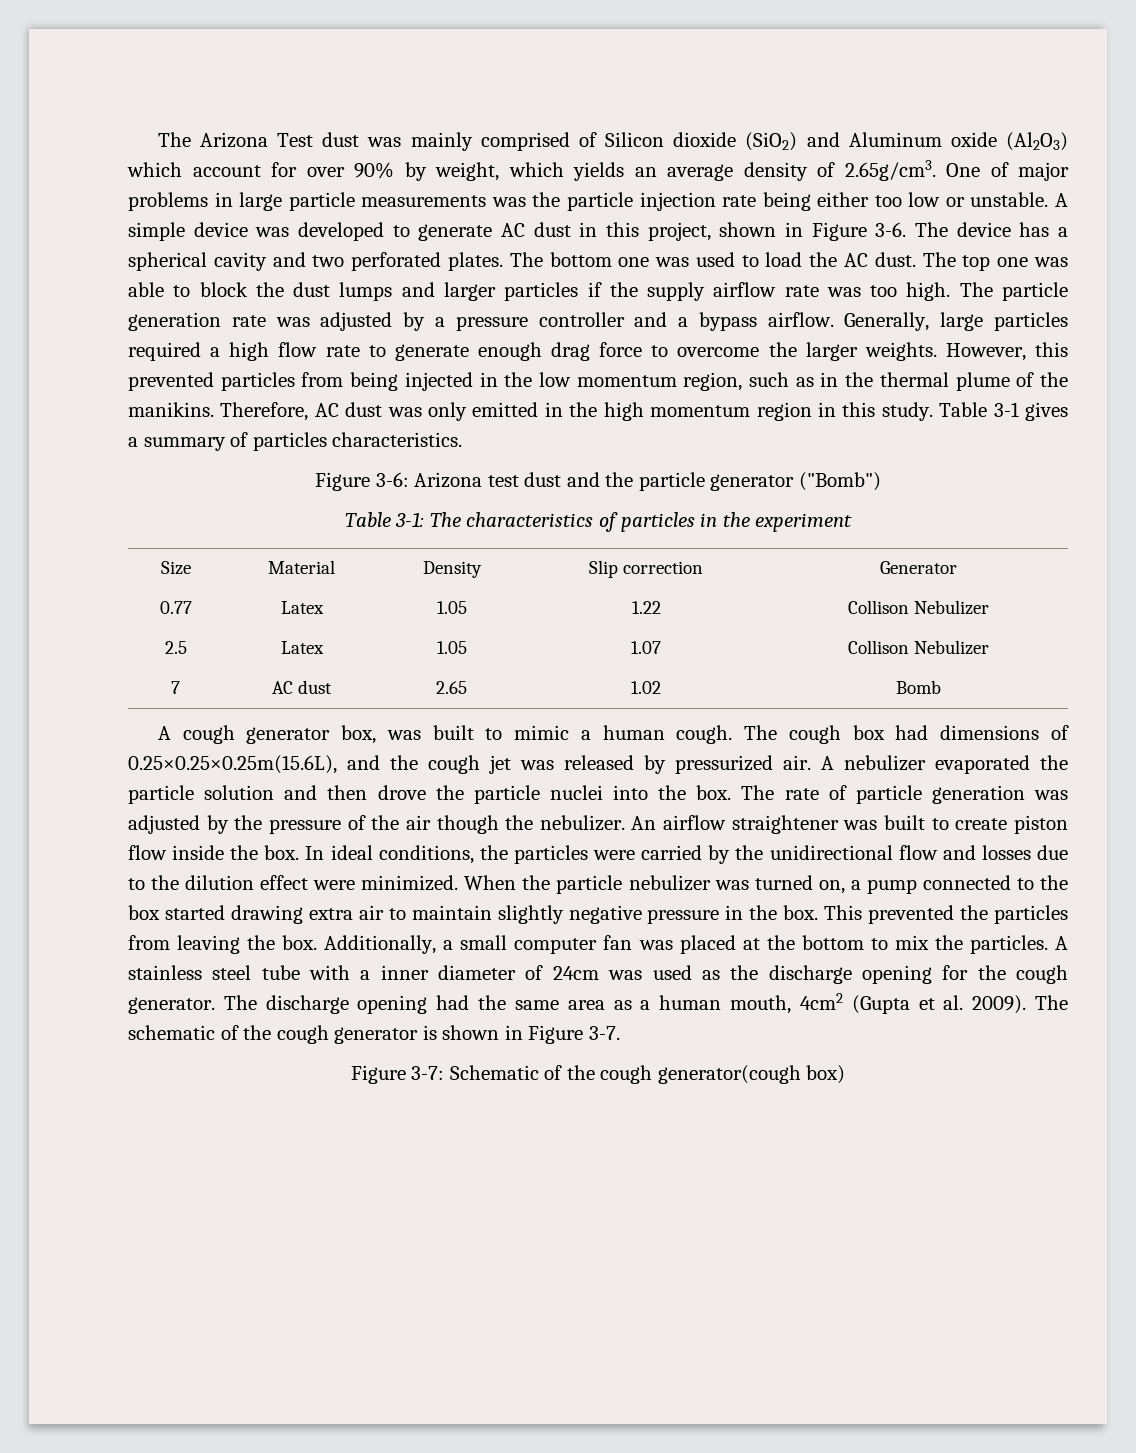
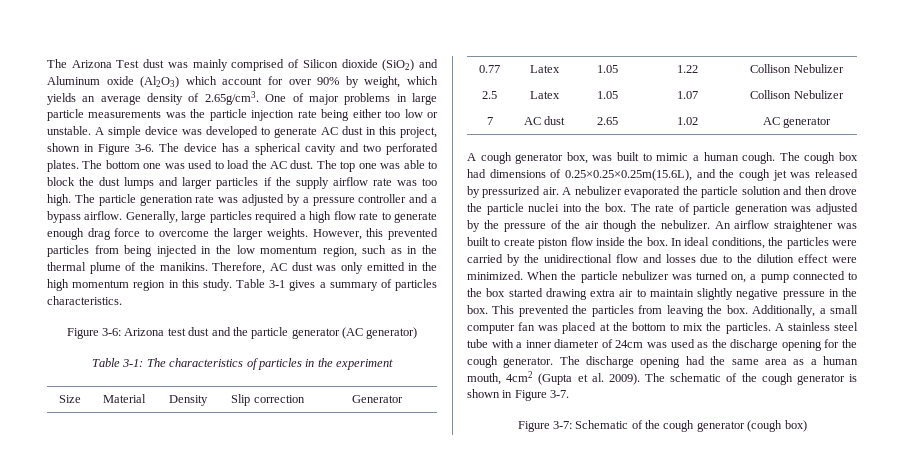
- Figure 3-6: Arizona test dust and the particle generator ("Bomb")
+ Figure 3-6: Arizona test dust and the particle generator (AC generator)
- 7 | AC dust | 2.65 | 1.02 | Bomb
+ 7 | AC dust | 2.65 | 1.02 | AC generator
- Figure 3-7: Schematic of the cough generator(cough box)
+ Figure 3-7: Schematic of the cough generator (cough box)

